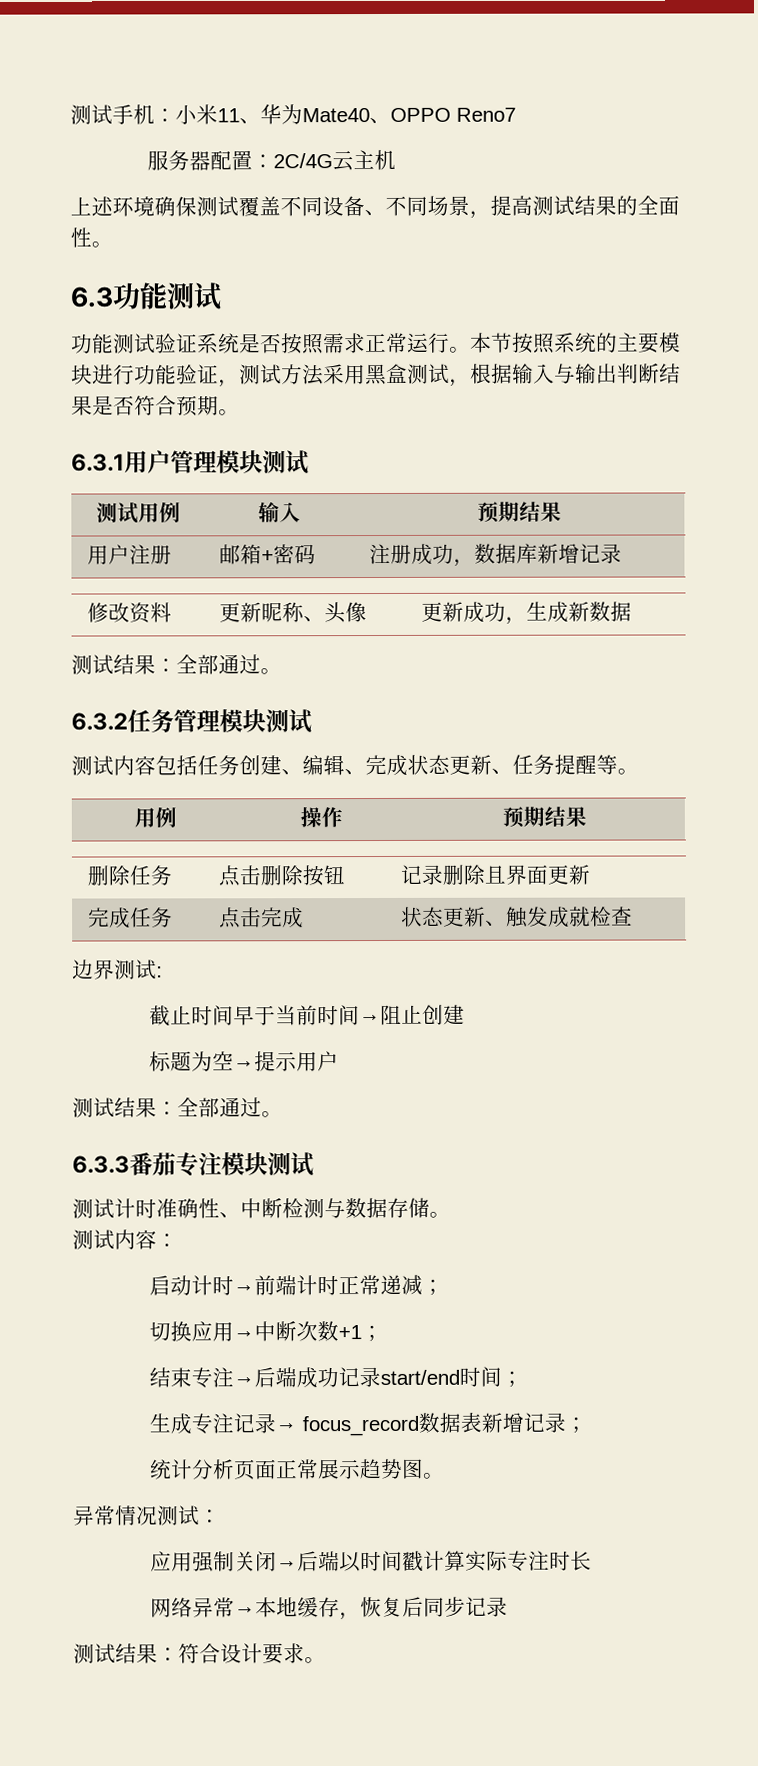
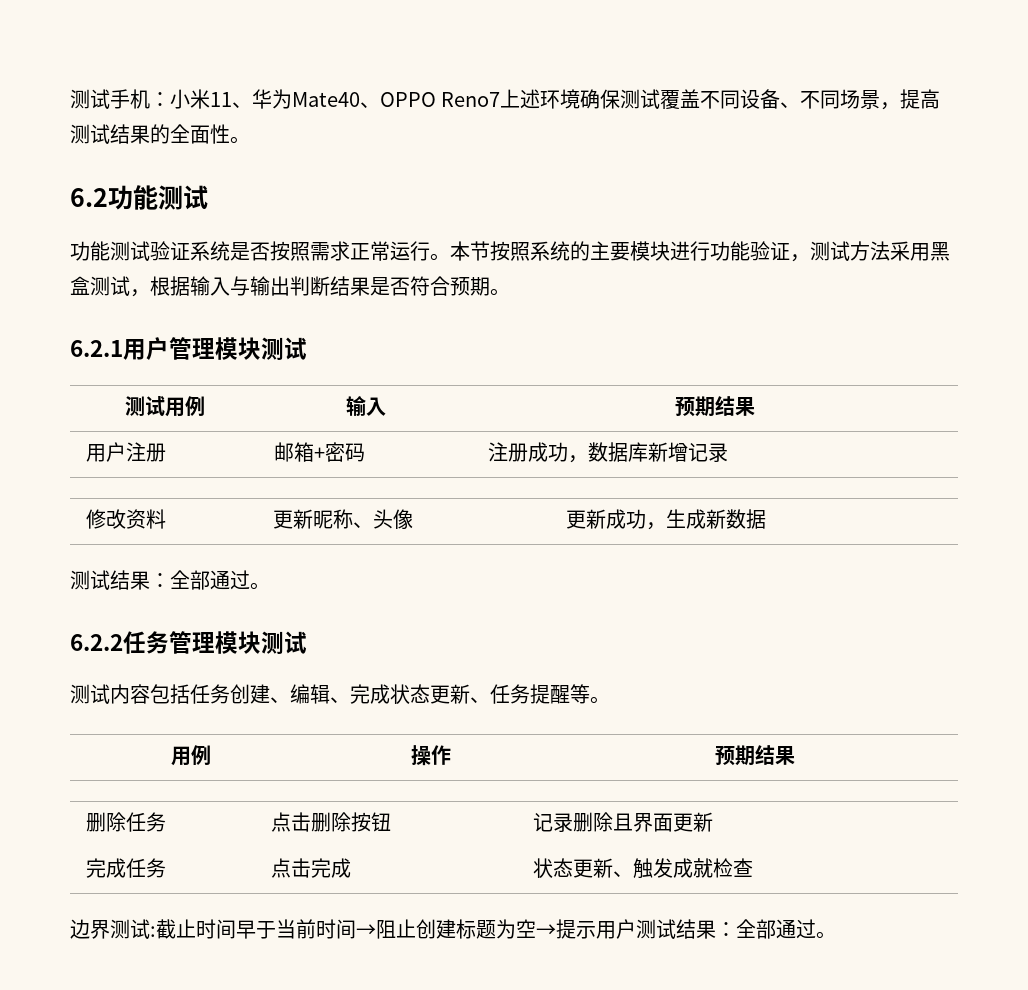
- 测试手机：小米11、华为Mate40、OPPO Reno7
- 服务器配置：2C/4G云主机
- 上述环境确保测试覆盖不同设备、不同场景，提高测试结果的全面性。
+ 测试手机：小米11、华为Mate40、OPPO Reno7上述环境确保测试覆盖不同设备、不同场景，提高测试结果的全面性。
- 6.3功能测试
+ 6.2功能测试
- 6.3.1用户管理模块测试
+ 6.2.1用户管理模块测试
- 6.3.2任务管理模块测试
+ 6.2.2任务管理模块测试
- 边界测试:
- 截止时间早于当前时间→阻止创建
- 标题为空→提示用户
- 测试结果：全部通过。
- 6.3.3番茄专注模块测试
- 测试计时准确性、中断检测与数据存储。
- 测试内容：
- 启动计时→前端计时正常递减；
- 切换应用→中断次数+1；
- 结束专注→后端成功记录start/end时间；
- 生成专注记录→ focus_record数据表新增记录；
- 统计分析页面正常展示趋势图。
- 异常情况测试：
- 应用强制关闭→后端以时间戳计算实际专注时长
- 网络异常→本地缓存，恢复后同步记录
- 测试结果：符合设计要求。
+ 边界测试:截止时间早于当前时间→阻止创建标题为空→提示用户测试结果：全部通过。

